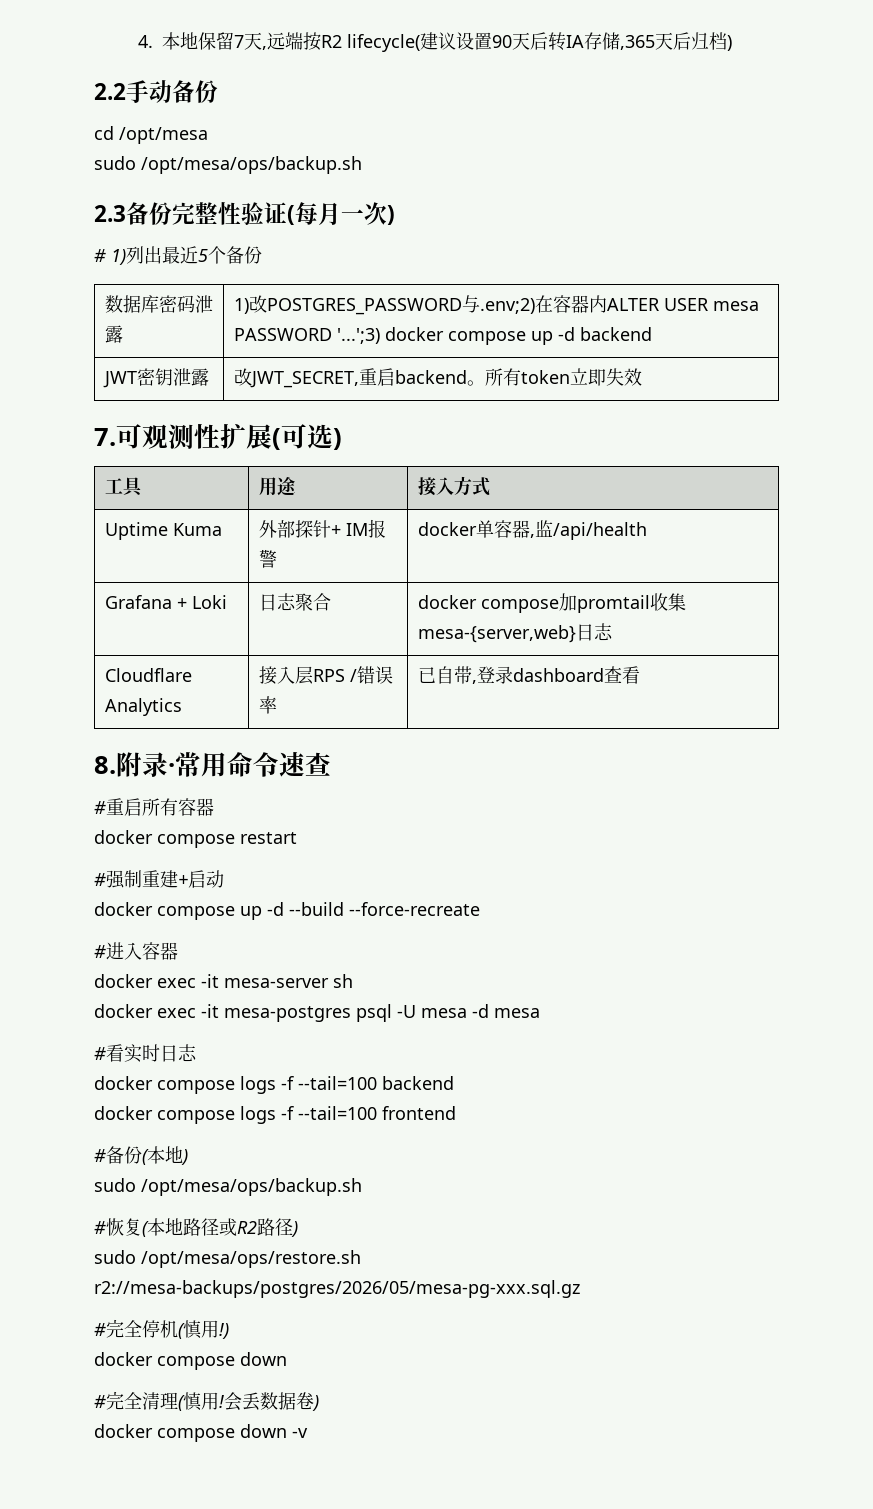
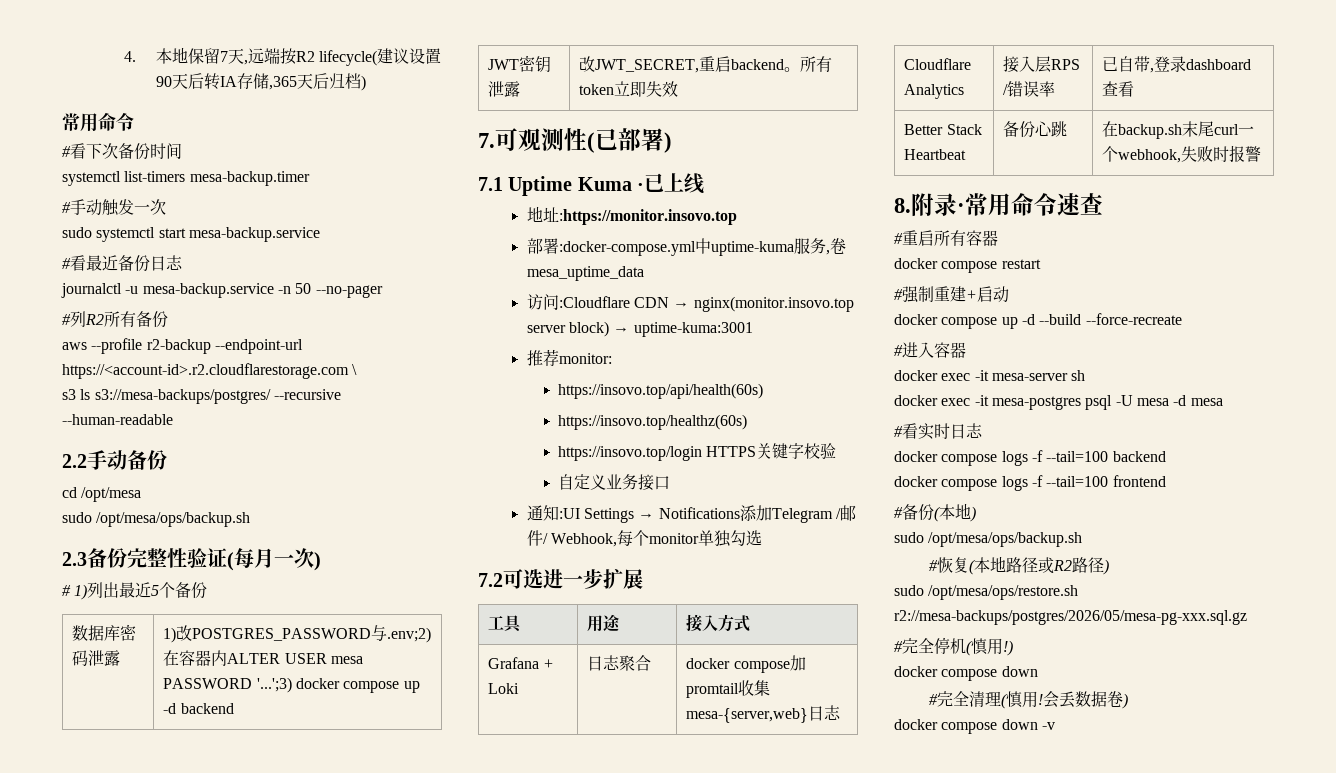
  4.本地保留7天,远端按R2 lifecycle(建议设置90天后转IA存储,365天后归档)
+ 常用命令
+ #看下次备份时间
+ systemctl list-timers mesa-backup.timer
+ #手动触发一次
+ sudo systemctl start mesa-backup.service
+ #看最近备份日志
+ journalctl -u mesa-backup.service -n 50 --no-pager
+ #列R2所有备份
+ aws --profile r2-backup --endpoint-url https://<account-id>.r2.cloudflarestorage.com \
+ s3 ls s3://mesa-backups/postgres/ --recursive --human-readable
- 7.可观测性扩展(可选)
+ 7.可观测性(已部署)
+ 7.1 Uptime Kuma ·已上线
+ 地址:https://monitor.insovo.top
+ 部署:docker-compose.yml中uptime-kuma服务,卷mesa_uptime_data
+ 访问:Cloudflare CDN → nginx(monitor.insovo.top server block) → uptime-kuma:3001
+ 推荐monitor:
+ https://insovo.top/api/health(60s)
+ https://insovo.top/healthz(60s)
+ https://insovo.top/login HTTPS关键字校验
+ 自定义业务接口
+ 通知:UI Settings → Notifications添加Telegram /邮件/ Webhook,每个monitor单独勾选
+ 7.2可选进一步扩展
  工具 | 用途 | 接入方式
- Uptime Kuma | 外部探针+ IM报警 | docker单容器,监/api/health
+ Better Stack Heartbeat | 备份心跳 | 在backup.sh末尾curl一个webhook,失败时报警

